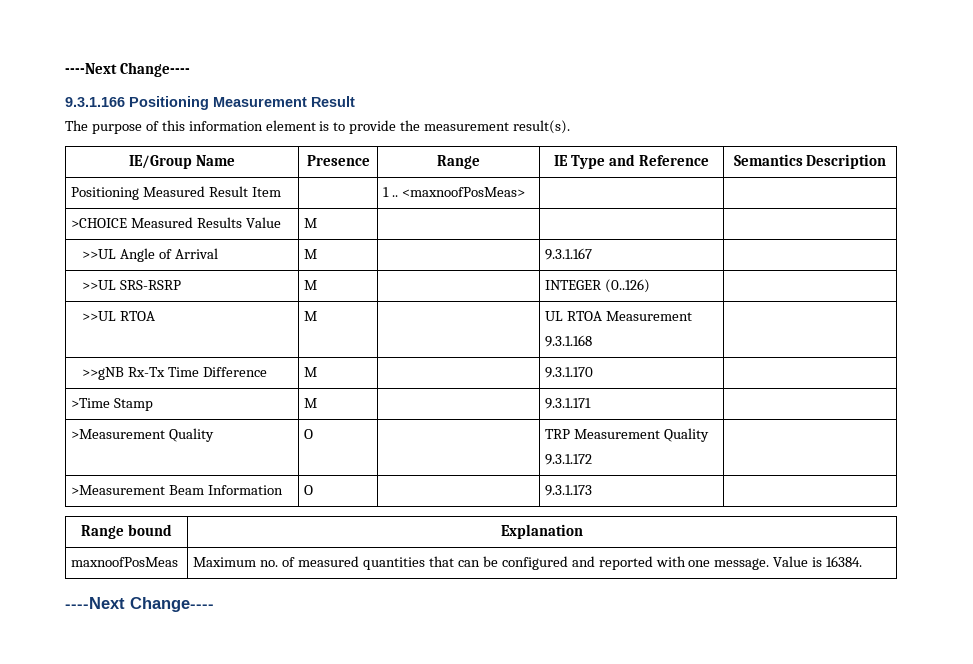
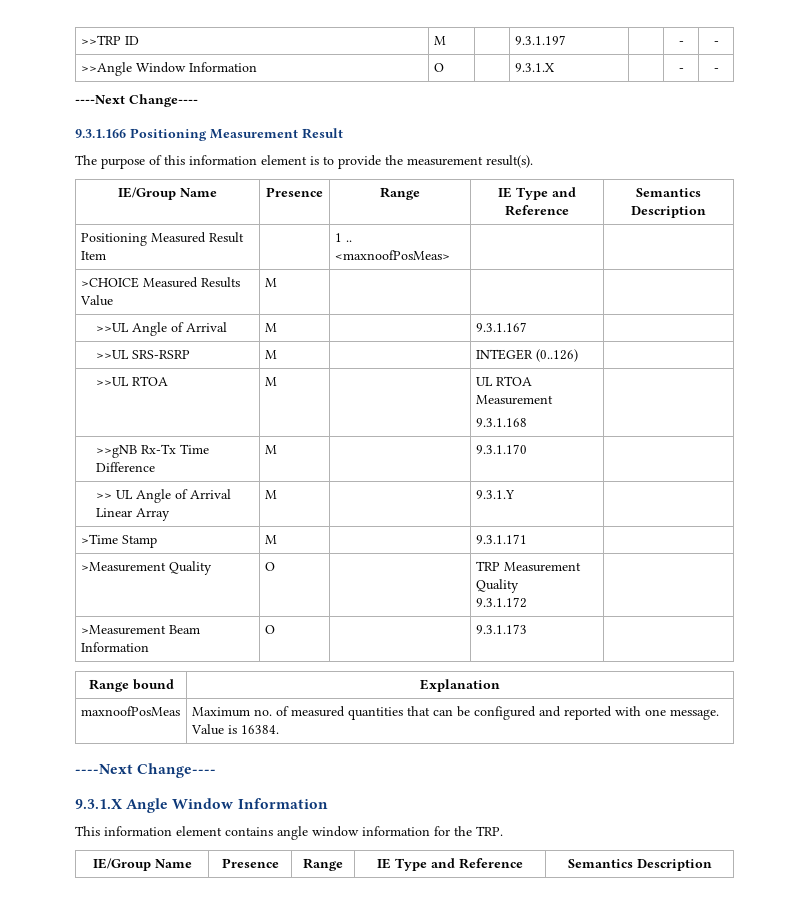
+ >>TRP ID | M | | 9.3.1.197 | | - | -
+ >>Angle Window Information | O | | 9.3.1.X | | - | -
+ >> UL Angle of Arrival Linear Array | M | | 9.3.1.Y |
+ 9.3.1.X Angle Window Information
+ This information element contains angle window information for the TRP.
+ IE/Group Name | Presence | Range | IE Type and Reference | Semantics Description

